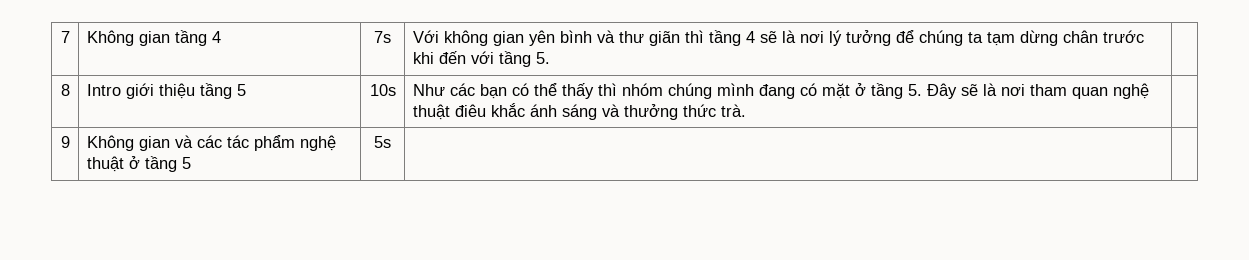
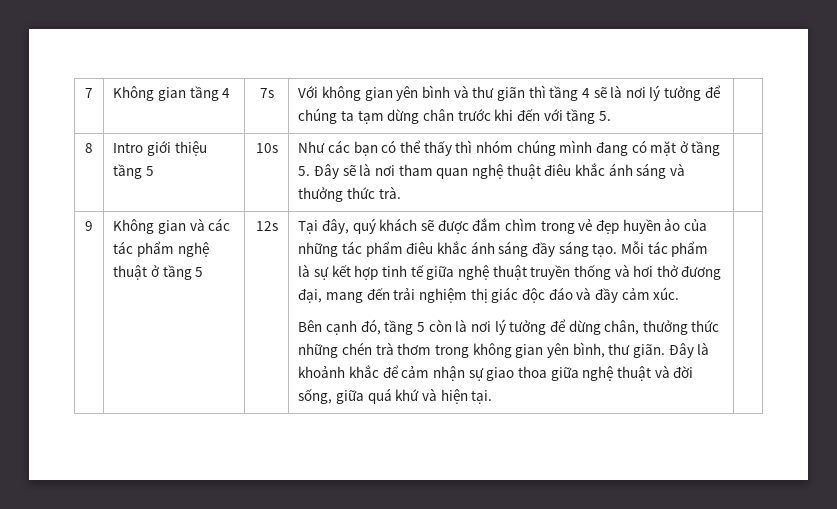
- 5s
+ 12s | Tại đây, quý khách sẽ được đắm chìm trong vẻ đẹp huyền ảo của những tác phẩm điêu khắc ánh sáng đầy sáng tạo. Mỗi tác phẩm là sự kết hợp tinh tế giữa nghệ thuật truyền thống và hơi thở đương đại, mang đến trải nghiệm thị giác độc đáo và đầy cảm xúc.
+ Bên cạnh đó, tầng 5 còn là nơi lý tưởng để dừng chân, thưởng thức những chén trà thơm trong không gian yên bình, thư giãn. Đây là khoảnh khắc để cảm nhận sự giao thoa giữa nghệ thuật và đời sống, giữa quá khứ và hiện tại.

